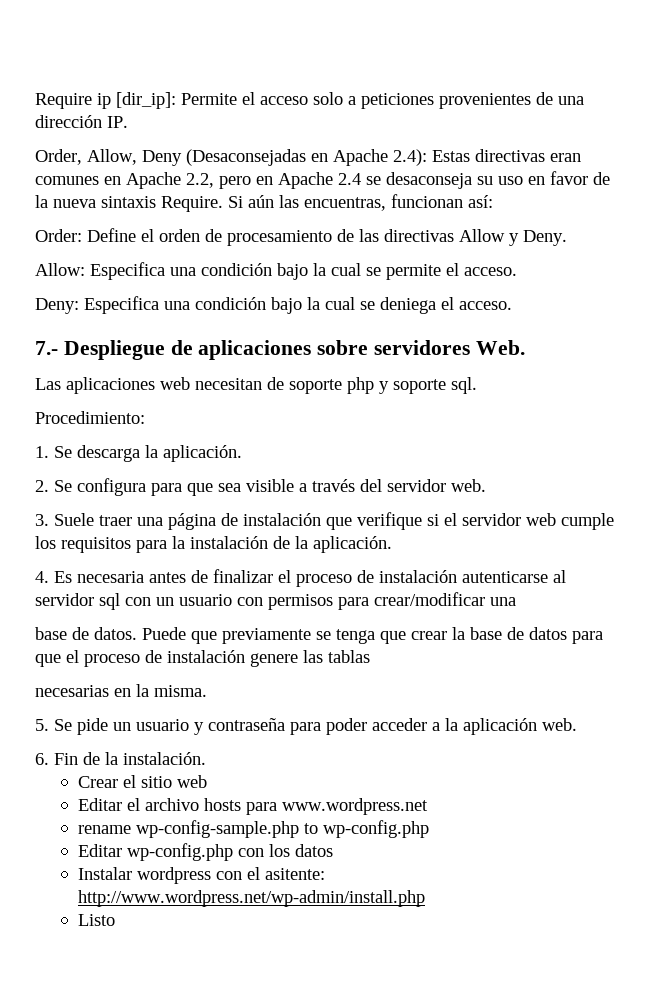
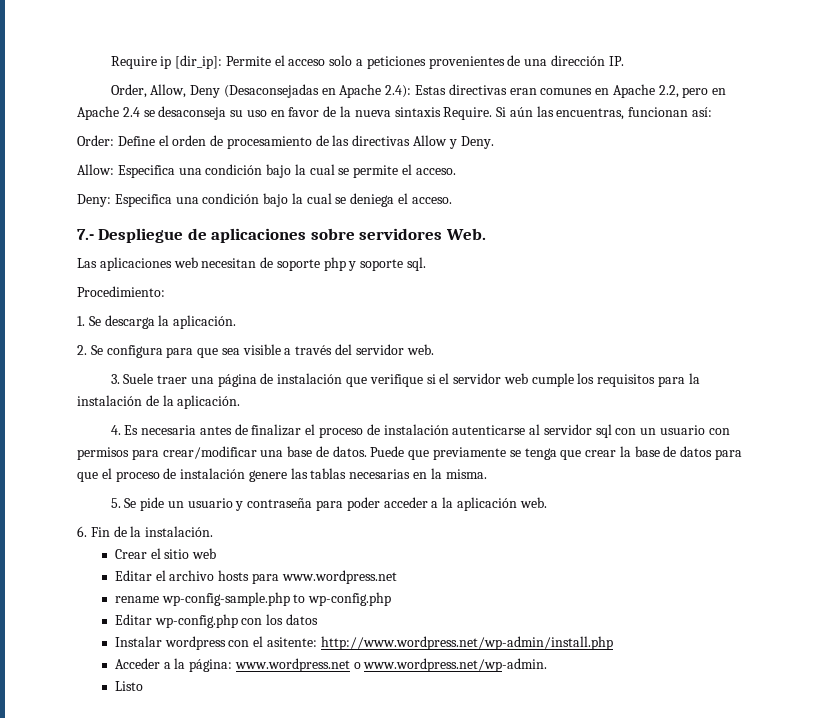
- 4. Es necesaria antes de finalizar el proceso de instalación autenticarse al servidor sql con un usuario con permisos para crear/modificar una
- base de datos.
+ 4. Es necesaria antes de finalizar el proceso de instalación autenticarse al servidor sql con un usuario con permisos para crear/modificar una base de datos.
- Puede que previamente se tenga que crear la base de datos para que el proceso de instalación genere las tablas
- necesarias en la misma.
+ Puede que previamente se tenga que crear la base de datos para que el proceso de instalación genere las tablas necesarias en la misma.
+ Acceder a la página: www.wordpress.net o www.wordpress.net/wp-admin.

